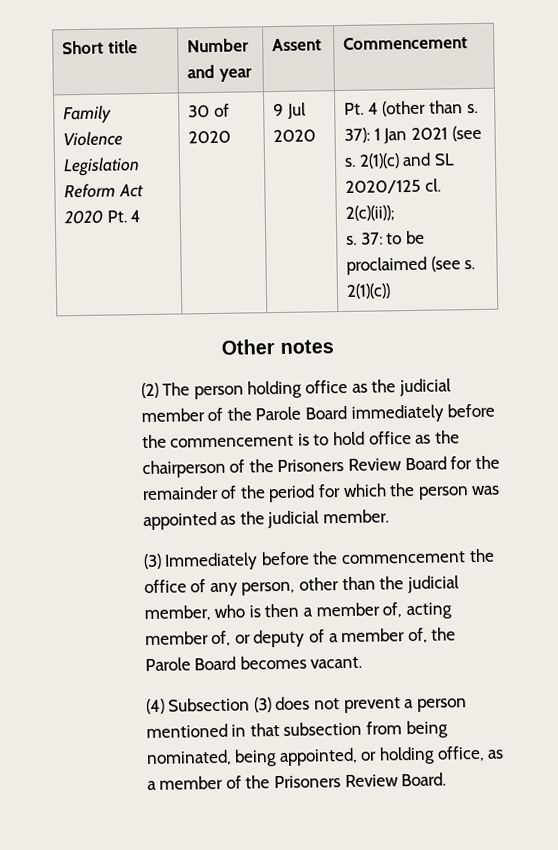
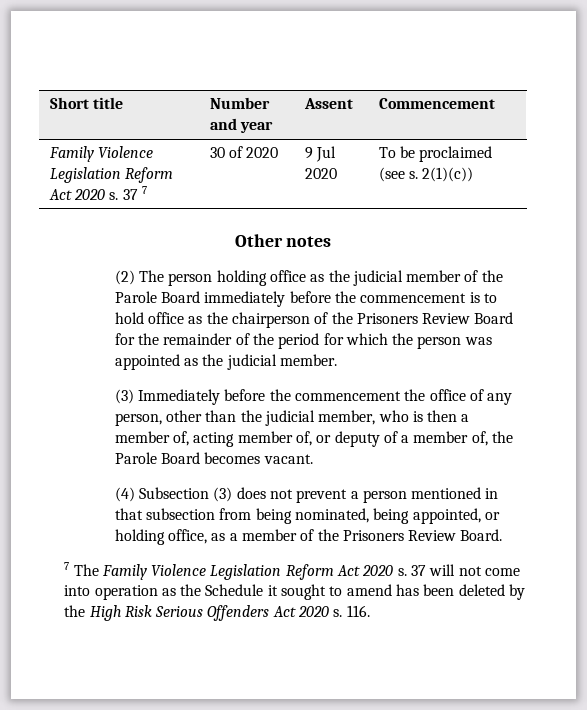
- Family Violence Legislation Reform Act 2020 Pt. 4 | 30 of 2020 | 9 Jul 2020 | Pt. 4 (other than s. 37): 1 Jan 2021 (see s. 2(1)(c) and SL 2020/125 cl. 2(c)(ii));
- s. 37: to be proclaimed (see s. 2(1)(c))
+ Family Violence Legislation Reform Act 2020 s. 37 7 | 30 of 2020 | 9 Jul 2020 | To be proclaimed (see s. 2(1)(c))
+ 7 The Family Violence Legislation Reform Act 2020 s. 37 will not come into operation as the Schedule it sought to amend has been deleted by the High Risk Serious Offenders Act 2020 s. 116.

